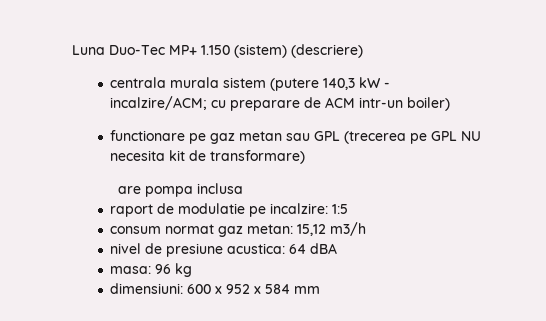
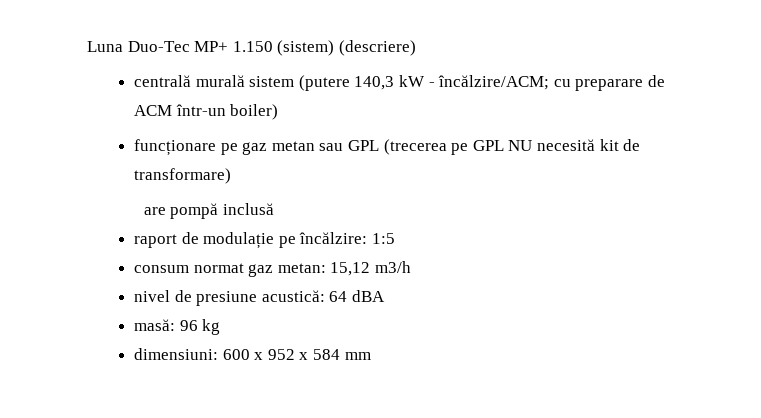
- centrala murala sistem (putere 140,3 kW - incalzire/ACM; cu preparare de ACM intr-un boiler)
+ centrală murală sistem (putere 140,3 kW - încălzire/ACM; cu preparare de ACM într-un boiler)
- functionare pe gaz metan sau GPL (trecerea pe GPL NU necesita kit de transformare)
+ funcționare pe gaz metan sau GPL (trecerea pe GPL NU necesită kit de transformare)
- are pompa inclusa
+ are pompă inclusă
- raport de modulatie pe incalzire: 1:5
+ raport de modulație pe încălzire: 1:5
- nivel de presiune acustica: 64 dBA
+ nivel de presiune acustică: 64 dBA
- masa: 96 kg
+ masă: 96 kg

